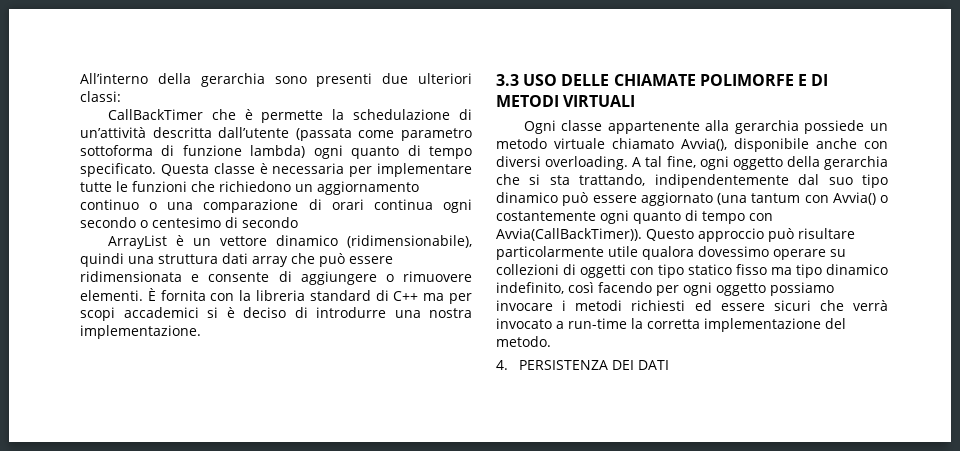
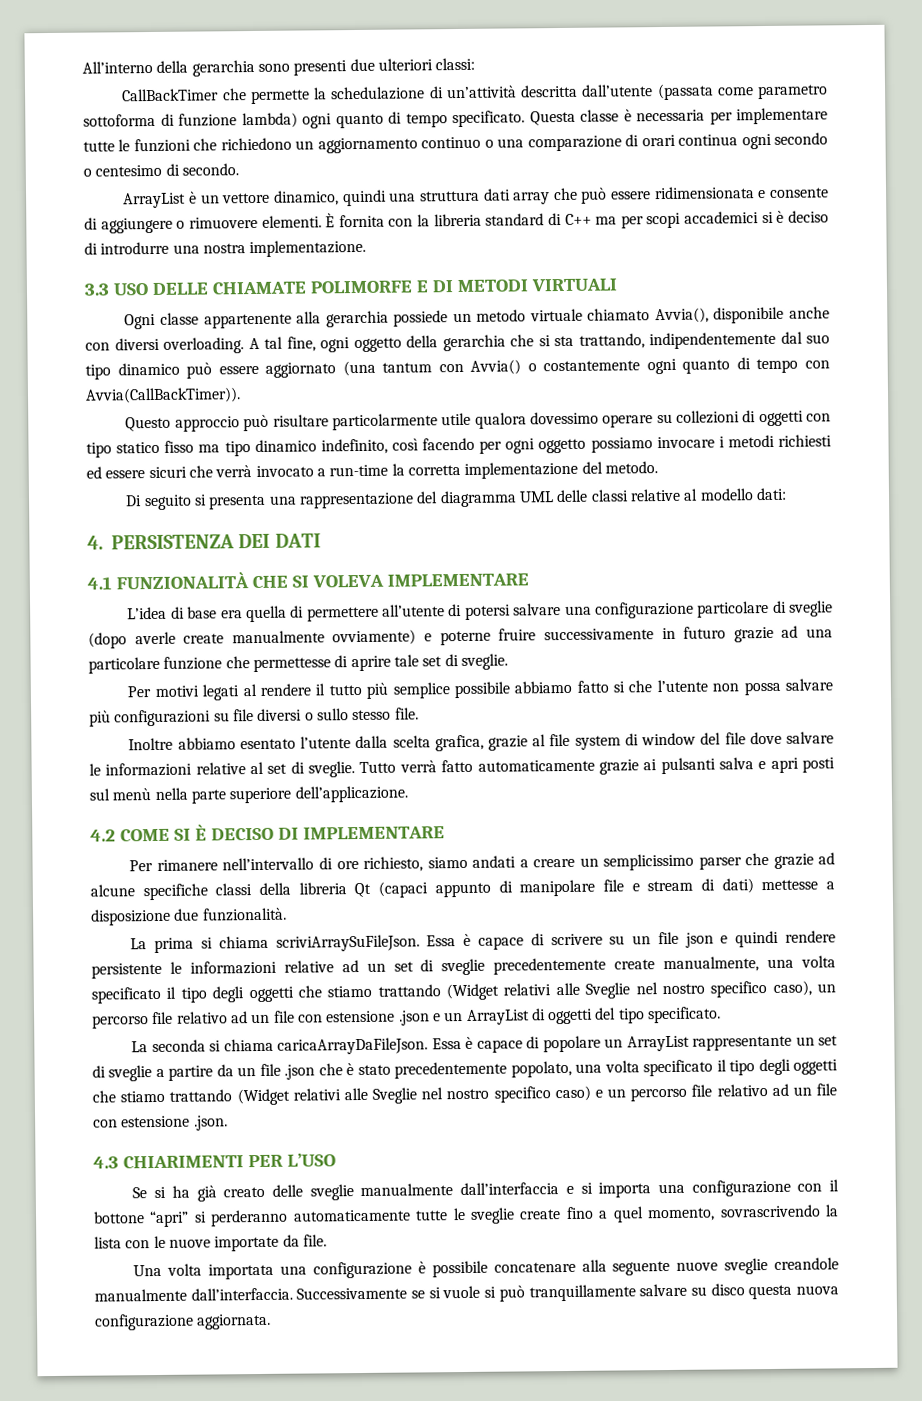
- CallBackTimer che è permette la schedulazione di un’attività descritta dall’utente (passata come parametro sottoforma di funzione lambda) ogni quanto di tempo specificato.
+ CallBackTimer che permette la schedulazione di un’attività descritta dall’utente (passata come parametro sottoforma di funzione lambda) ogni quanto di tempo specificato.
- Questa classe è necessaria per implementare tutte le funzioni che richiedono un aggiornamento continuo o una comparazione di orari continua ogni secondo o centesimo di secondo
+ Questa classe è necessaria per implementare tutte le funzioni che richiedono un aggiornamento continuo o una comparazione di orari continua ogni secondo o centesimo di secondo.
- ArrayList è un vettore dinamico (ridimensionabile), quindi una struttura dati array che può essere ridimensionata e consente di aggiungere o rimuovere elementi.
+ ArrayList è un vettore dinamico, quindi una struttura dati array che può essere ridimensionata e consente di aggiungere o rimuovere elementi.
- A tal fine, ogni oggetto della gerarchia che si sta trattando, indipendentemente dal suo tipo dinamico può essere aggiornato (una tantum con Avvia() o costantemente ogni quanto di tempo con Avvia(CallBackTimer)). Questo approccio può risultare particolarmente utile qualora dovessimo operare su collezioni di oggetti con tipo statico fisso ma tipo dinamico indefinito, così facendo per ogni oggetto possiamo invocare i metodi richiesti ed essere sicuri che verrà invocato a run-time la corretta implementazione del metodo.
+ A tal fine, ogni oggetto della gerarchia che si sta trattando, indipendentemente dal suo tipo dinamico può essere aggiornato (una tantum con Avvia() o costantemente ogni quanto di tempo con Avvia(CallBackTimer)).
+ Questo approccio può risultare particolarmente utile qualora dovessimo operare su collezioni di oggetti con tipo statico fisso ma tipo dinamico indefinito, così facendo per ogni oggetto possiamo invocare i metodi richiesti ed essere sicuri che verrà invocato a run-time la corretta implementazione del metodo.
+ Di seguito si presenta una rappresentazione del diagramma UML delle classi relative al modello dati:
  4. PERSISTENZA DEI DATI
+ 4.1 FUNZIONALITÀ CHE SI VOLEVA IMPLEMENTARE
+ L’idea di base era quella di permettere all’utente di potersi salvare una configurazione particolare di sveglie (dopo averle create manualmente ovviamente) e poterne fruire successivamente in futuro grazie ad una particolare funzione che permettesse di aprire tale set di sveglie.
+ Per motivi legati al rendere il tutto più semplice possibile abbiamo fatto si che l’utente non possa salvare più configurazioni su file diversi o sullo stesso file.
+ Inoltre abbiamo esentato l’utente dalla scelta grafica, grazie al file system di window del file dove salvare le informazioni relative al set di sveglie. Tutto verrà fatto automaticamente grazie ai pulsanti salva e apri posti sul menù nella parte superiore dell’applicazione.
+ 4.2 COME SI È DECISO DI IMPLEMENTARE
+ Per rimanere nell’intervallo di ore richiesto, siamo andati a creare un semplicissimo parser che grazie ad alcune specifiche classi della libreria Qt (capaci appunto di manipolare file e stream di dati) mettesse a disposizione due funzionalità.
+ La prima si chiama scriviArraySuFileJson. Essa è capace di scrivere su un file json e quindi rendere persistente le informazioni relative ad un set di sveglie precedentemente create manualmente, una volta specificato il tipo degli oggetti che stiamo trattando (Widget relativi alle Sveglie nel nostro specifico caso), un percorso file relativo ad un file con estensione .json e un ArrayList di oggetti del tipo specificato.
+ La seconda si chiama caricaArrayDaFileJson. Essa è capace di popolare un ArrayList rappresentante un set di sveglie a partire da un file .json che è stato precedentemente popolato, una volta specificato il tipo degli oggetti che stiamo trattando (Widget relativi alle Sveglie nel nostro specifico caso) e un percorso file relativo ad un file con estensione .json.
+ 4.3 CHIARIMENTI PER L’USO
+ Se si ha già creato delle sveglie manualmente dall’interfaccia e si importa una configurazione con il bottone “apri” si perderanno automaticamente tutte le sveglie create fino a quel momento, sovrascrivendo la lista con le nuove importate da file.
+ Una volta importata una configurazione è possibile concatenare alla seguente nuove sveglie creandole manualmente dall’interfaccia. Successivamente se si vuole si può tranquillamente salvare su disco questa nuova configurazione aggiornata.

